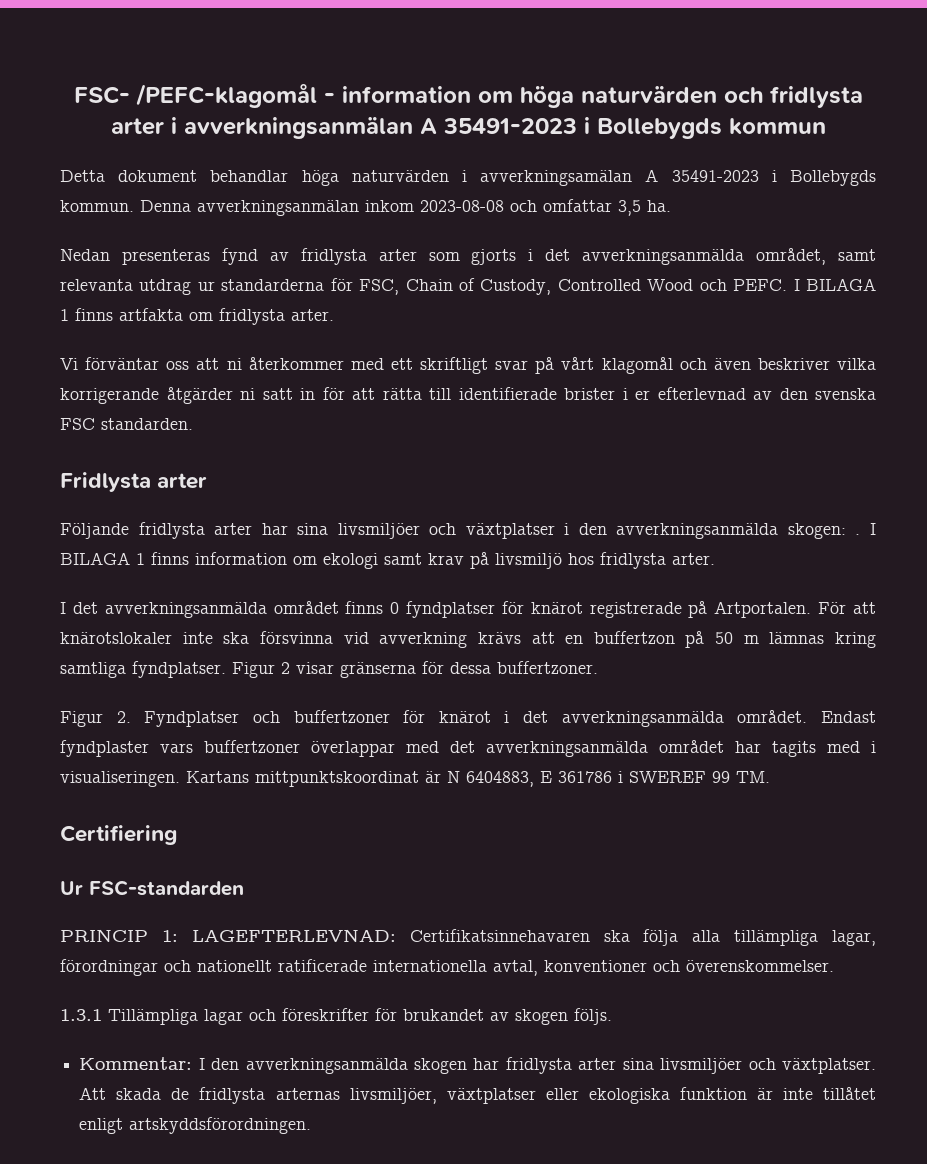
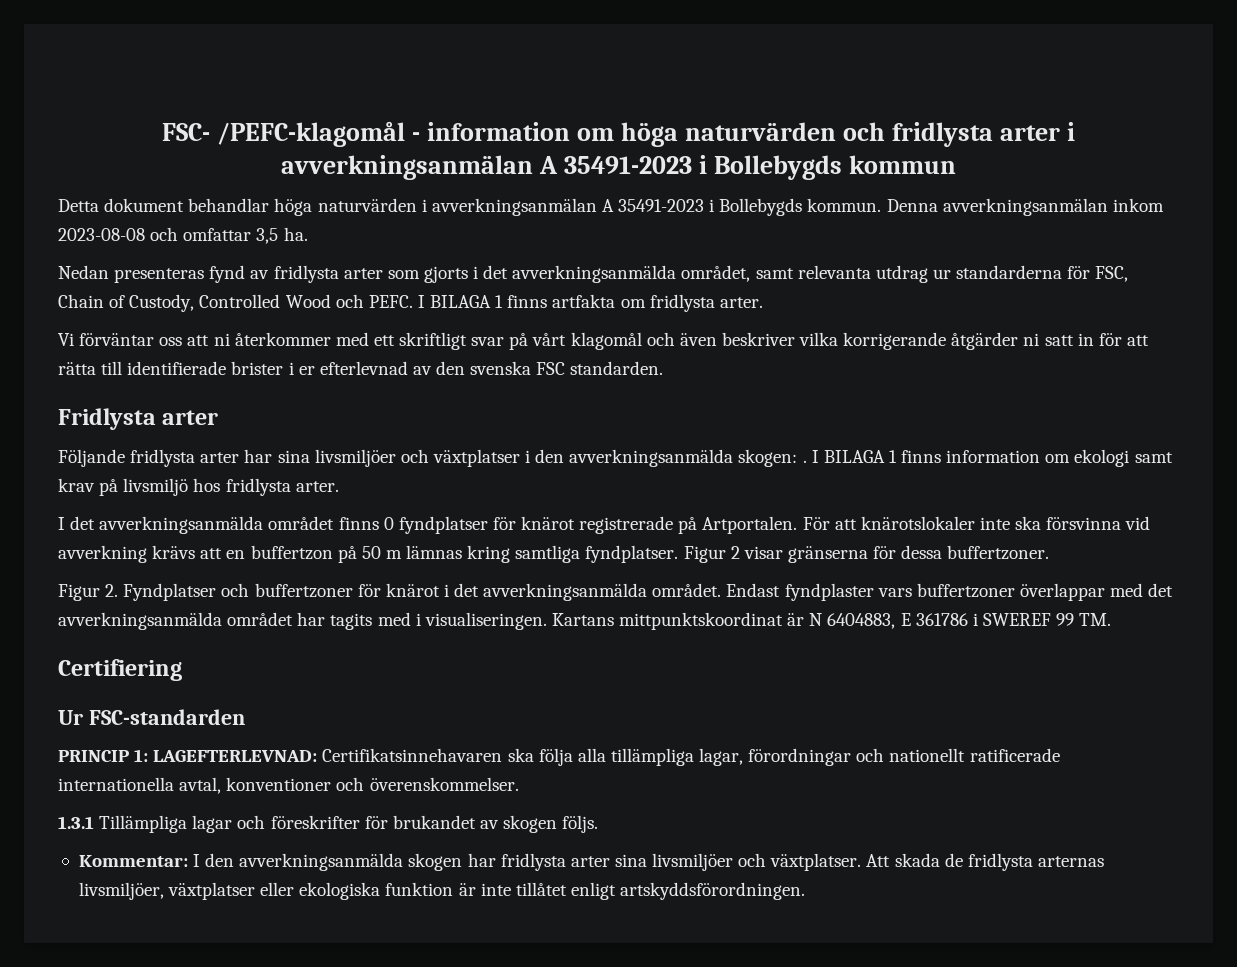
- Detta dokument behandlar höga naturvärden i avverkningsamälan A 35491-2023 i Bollebygds kommun.
+ Detta dokument behandlar höga naturvärden i avverkningsanmälan A 35491-2023 i Bollebygds kommun.

